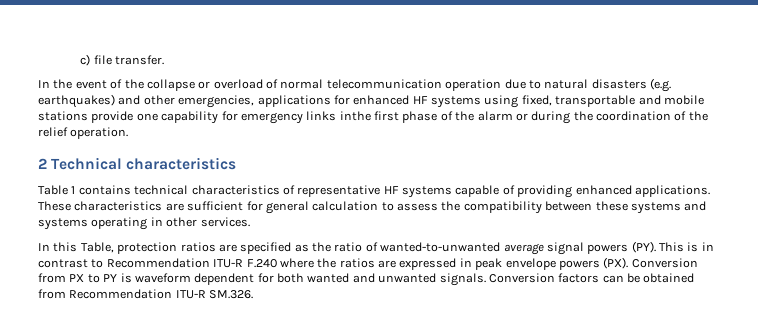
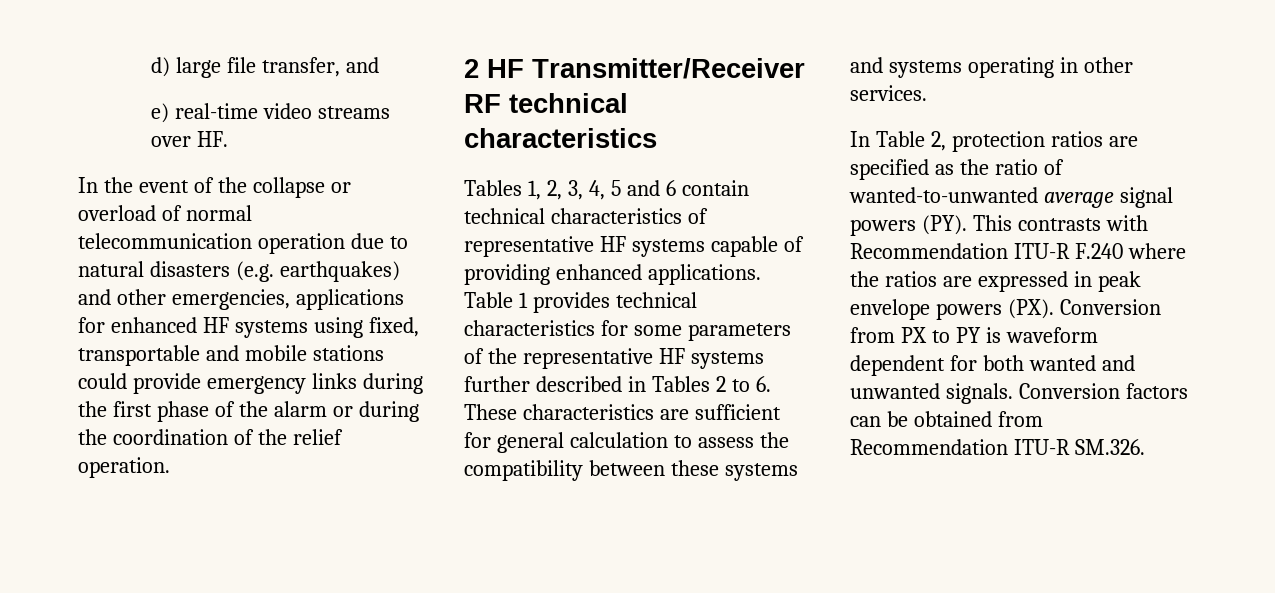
- c) file transfer.
+ d) large file transfer, and
+ e) real-time video streams over HF.
- In the event of the collapse or overload of normal telecommunication operation due to natural disasters (e.g. earthquakes) and other emergencies, applications for enhanced HF systems using fixed, transportable and mobile stations provide one capability for emergency links inthe first phase of the alarm or during the coordination of the relief operation.
+ In the event of the collapse or overload of normal telecommunication operation due to natural disasters (e.g. earthquakes) and other emergencies, applications for enhanced HF systems using fixed, transportable and mobile stations could provide emergency links during the first phase of the alarm or during the coordination of the relief operation.
- 2 Technical characteristics
- Table 1 contains technical characteristics of representative HF systems capable of providing enhanced applications.
+ 2 HF Transmitter/Receiver RF technical characteristics
+ Tables 1, 2, 3, 4, 5 and 6 contain technical characteristics of representative HF systems capable of providing enhanced applications.
- These characteristics are sufficient for general calculation to assess the compatibility between these systems and systems operating in other services.
+ Table 1 provides technical characteristics for some parameters of the representative HF systems further described in Tables 2 to 6. These characteristics are sufficient for general calculation to assess the compatibility between these systems and systems operating in other services.
- In this Table, protection ratios are specified as the ratio of wanted-to-unwanted average signal powers (PY). This is in contrast to Recommendation ITU-R F.240 where the ratios are expressed in peak envelope powers (PX). Conversion from PX to PY is waveform dependent for both wanted and unwanted signals.
+ In Table 2, protection ratios are specified as the ratio of wanted-to-unwanted average signal powers (PY). This contrasts with Recommendation ITU-R F.240 where the ratios are expressed in peak envelope powers (PX). Conversion from PX to PY is waveform dependent for both wanted and unwanted signals.

